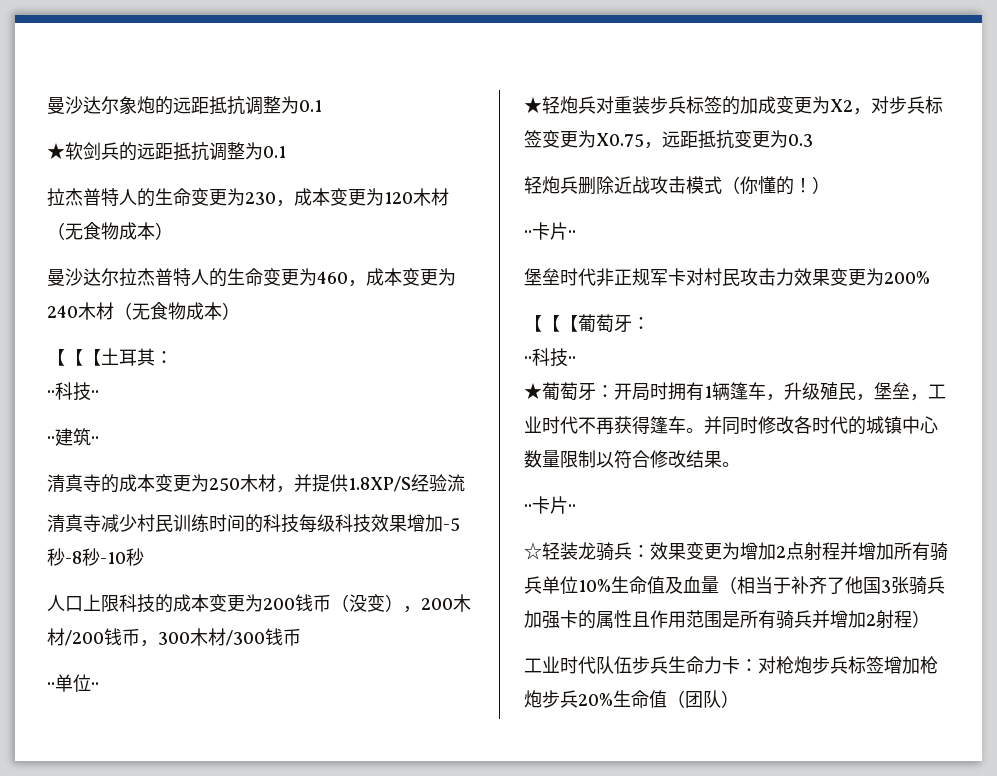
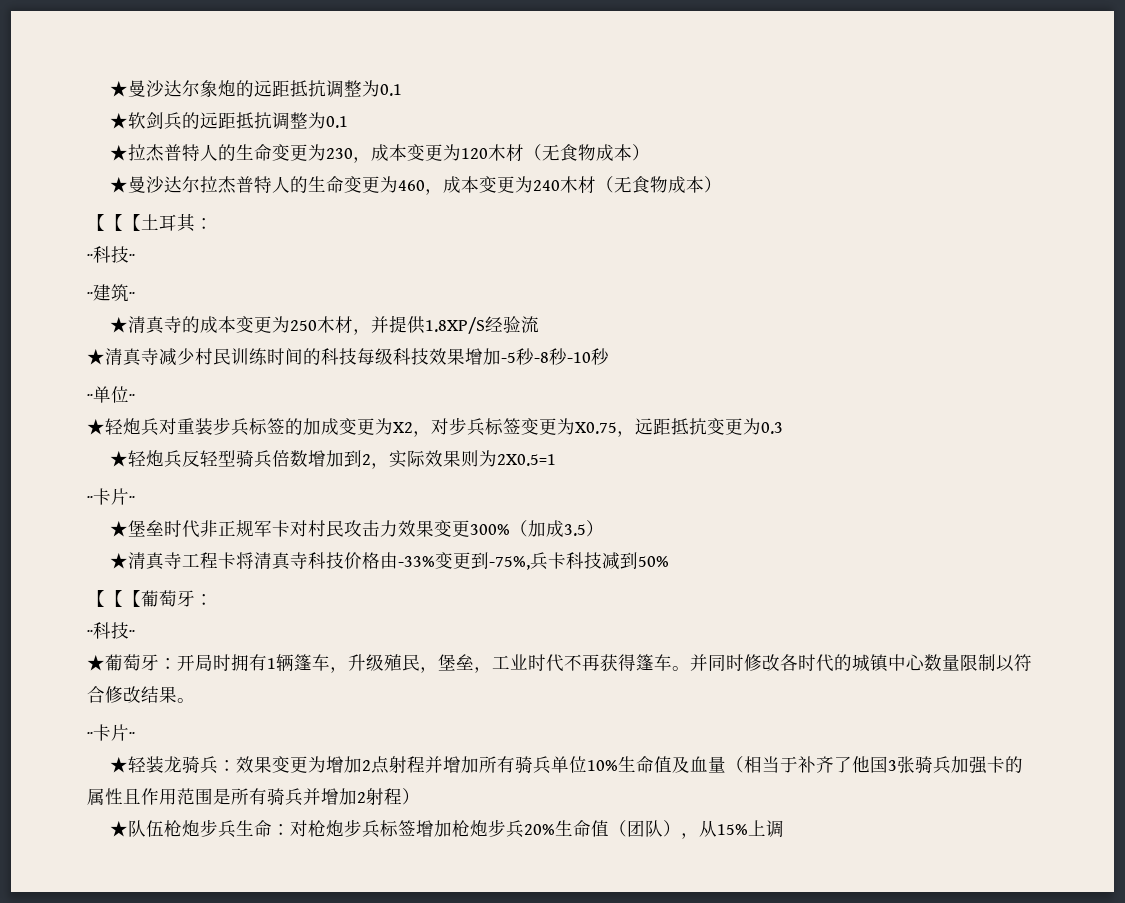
- 曼沙达尔象炮的远距抵抗调整为0.1
+ ★曼沙达尔象炮的远距抵抗调整为0.1
- 拉杰普特人的生命变更为230，成本变更为120木材（无食物成本）
+ ★拉杰普特人的生命变更为230，成本变更为120木材（无食物成本）
- 曼沙达尔拉杰普特人的生命变更为460，成本变更为240木材（无食物成本）
+ ★曼沙达尔拉杰普特人的生命变更为460，成本变更为240木材（无食物成本）
- 清真寺的成本变更为250木材，并提供1.8XP/S经验流
+ ★清真寺的成本变更为250木材，并提供1.8XP/S经验流
- 清真寺减少村民训练时间的科技每级科技效果增加-5秒-8秒-10秒
+ ★清真寺减少村民训练时间的科技每级科技效果增加-5秒-8秒-10秒
- 人口上限科技的成本变更为200钱币（没变），200木材/200钱币，300木材/300钱币
- 轻炮兵删除近战攻击模式（你懂的！）
+ ★轻炮兵反轻型骑兵倍数增加到2，实际效果则为2X0.5=1
  ··卡片··
- 堡垒时代非正规军卡对村民攻击力效果变更为200%
+ ★堡垒时代非正规军卡对村民攻击力效果变更300%（加成3.5）
+ ★清真寺工程卡将清真寺科技价格由-33%变更到-75%,兵卡科技减到50%
- ☆轻装龙骑兵：效果变更为增加2点射程并增加所有骑兵单位10%生命值及血量（相当于补齐了他国3张骑兵加强卡的属性且作用范围是所有骑兵并增加2射程）
+ ★轻装龙骑兵：效果变更为增加2点射程并增加所有骑兵单位10%生命值及血量（相当于补齐了他国3张骑兵加强卡的属性且作用范围是所有骑兵并增加2射程）
- 工业时代队伍步兵生命力卡：对枪炮步兵标签增加枪炮步兵20%生命值（团队）
+ ★队伍枪炮步兵生命：对枪炮步兵标签增加枪炮步兵20%生命值（团队），从15%上调

